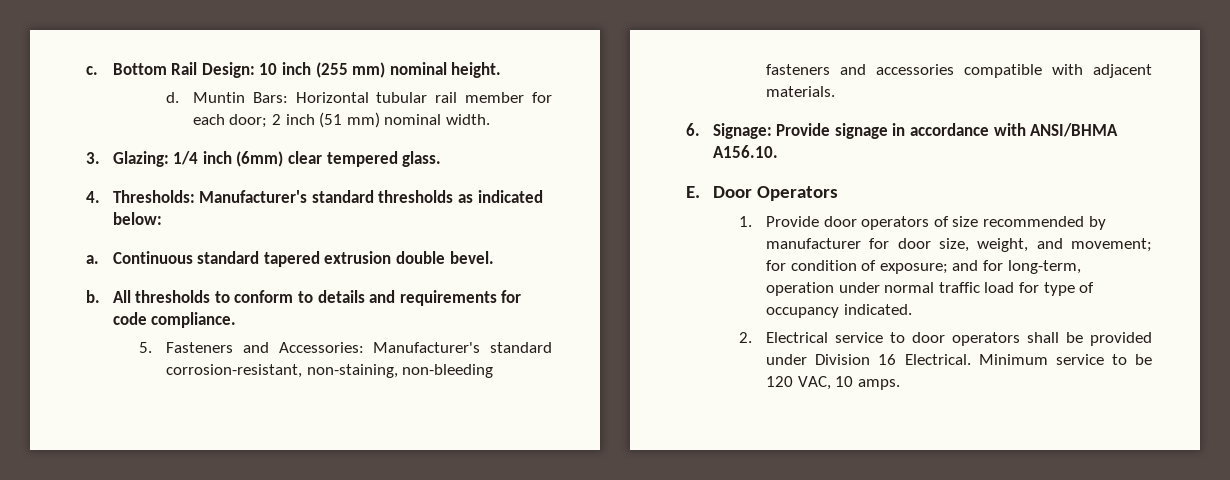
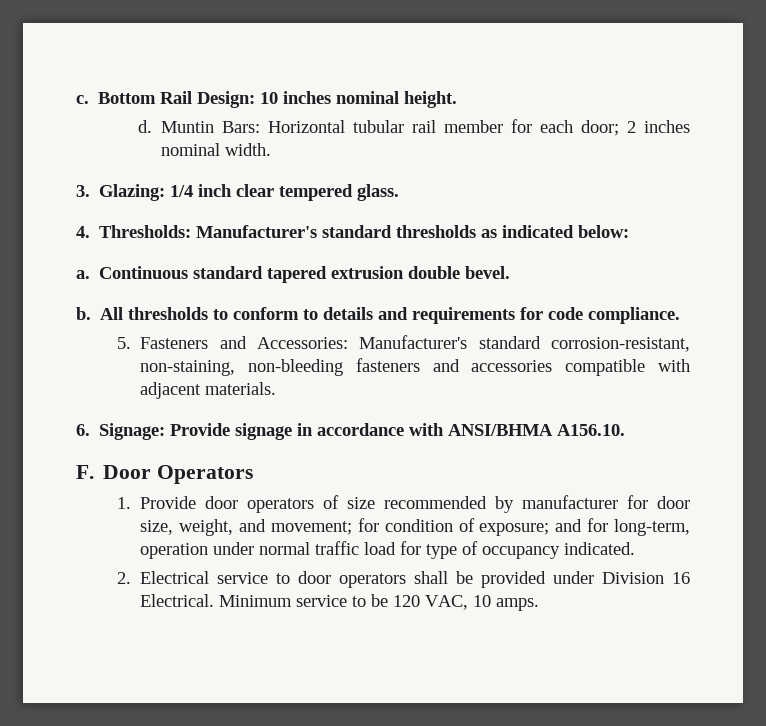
- Bottom Rail Design: 10 inch (255 mm) nominal height.
+ Bottom Rail Design: 10 inches nominal height.
- Muntin Bars: Horizontal tubular rail member for each door; 2 inch (51 mm) nominal width.
+ Muntin Bars: Horizontal tubular rail member for each door; 2 inches nominal width.
- 3. Glazing: 1/4 inch (6mm) clear tempered glass.
+ 3. Glazing: 1/4 inch clear tempered glass.
- E. Door Operators
+ F. Door Operators

